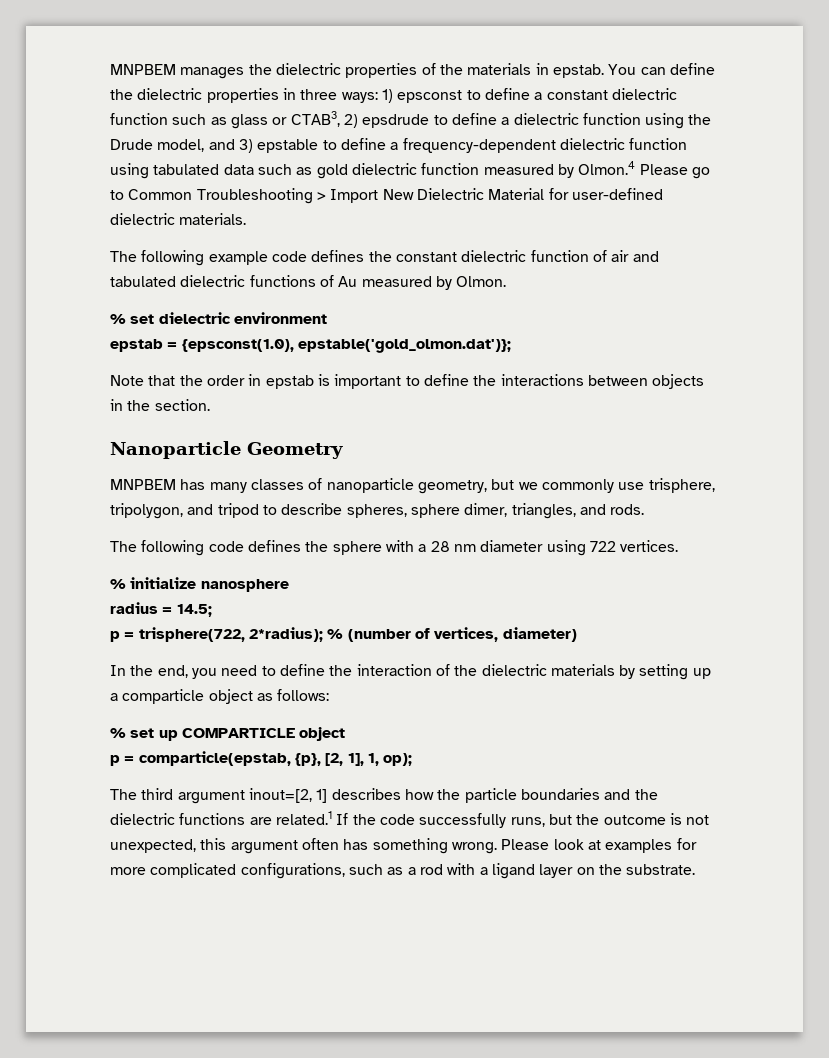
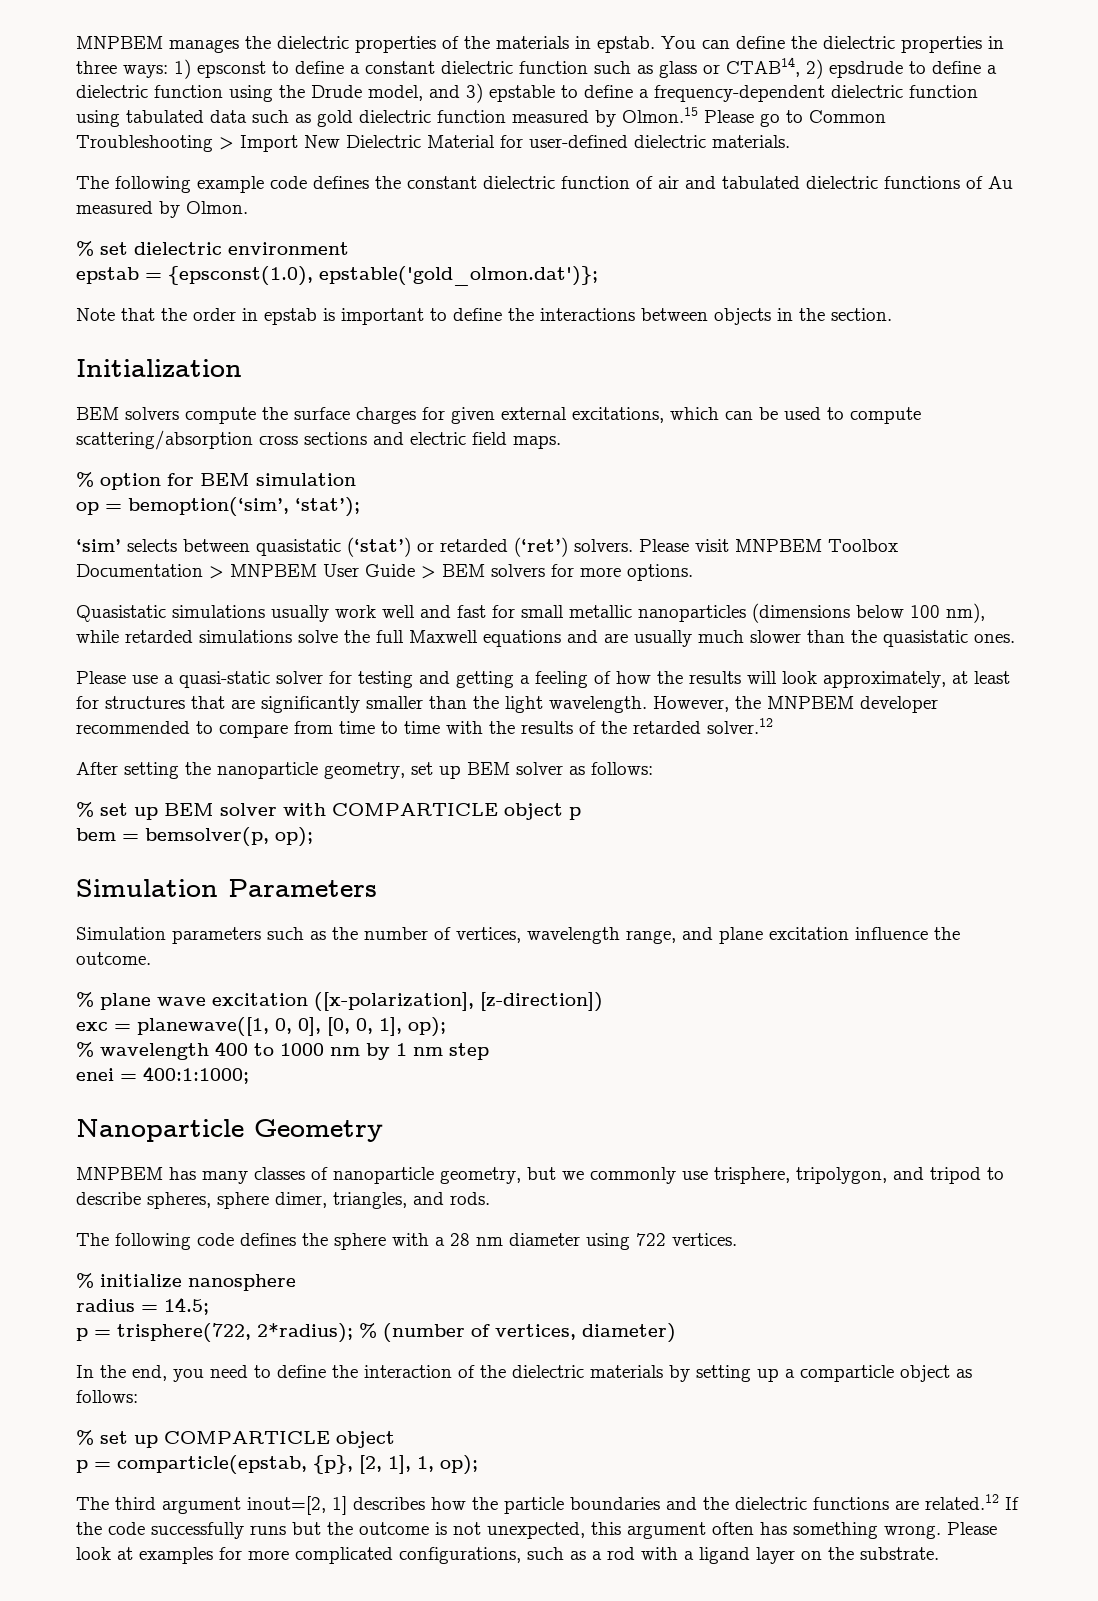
- 1) epsconst to define a constant dielectric function such as glass or CTAB3, 2) epsdrude to define a dielectric function using the Drude model, and 3) epstable to define a frequency-dependent dielectric function using tabulated data such as gold dielectric function measured by Olmon.4 Please go to Common Troubleshooting > Import New Dielectric Material for user-defined dielectric materials.
+ 1) epsconst to define a constant dielectric function such as glass or CTAB14, 2) epsdrude to define a dielectric function using the Drude model, and 3) epstable to define a frequency-dependent dielectric function using tabulated data such as gold dielectric function measured by Olmon.15 Please go to Common Troubleshooting > Import New Dielectric Material for user-defined dielectric materials.
+ Initialization
+ BEM solvers compute the surface charges for given external excitations, which can be used to compute scattering/absorption cross sections and electric field maps.
+ % option for BEM simulation
+ op = bemoption(‘sim’, ‘stat’);
+ ‘sim’ selects between quasistatic (‘stat’) or retarded (‘ret’) solvers. Please visit MNPBEM Toolbox Documentation > MNPBEM User Guide > BEM solvers for more options.
+ Quasistatic simulations usually work well and fast for small metallic nanoparticles (dimensions below 100 nm), while retarded simulations solve the full Maxwell equations and are usually much slower than the quasistatic ones.
+ Please use a quasi-static solver for testing and getting a feeling of how the results will look approximately, at least for structures that are significantly smaller than the light wavelength. However, the MNPBEM developer recommended to compare from time to time with the results of the retarded solver.12
+ After setting the nanoparticle geometry, set up BEM solver as follows:
+ % set up BEM solver with COMPARTICLE object p
+ bem = bemsolver(p, op);
+ Simulation Parameters
+ Simulation parameters such as the number of vertices, wavelength range, and plane excitation influence the outcome.
+ % plane wave excitation ([x-polarization], [z-direction])
+ exc = planewave([1, 0, 0], [0, 0, 1], op);
+ % wavelength 400 to 1000 nm by 1 nm step
+ enei = 400:1:1000;
- The third argument inout=[2, 1] describes how the particle boundaries and the dielectric functions are related.1 If the code successfully runs, but the outcome is not unexpected, this argument often has something wrong.
+ The third argument inout=[2, 1] describes how the particle boundaries and the dielectric functions are related.12 If the code successfully runs but the outcome is not unexpected, this argument often has something wrong.

